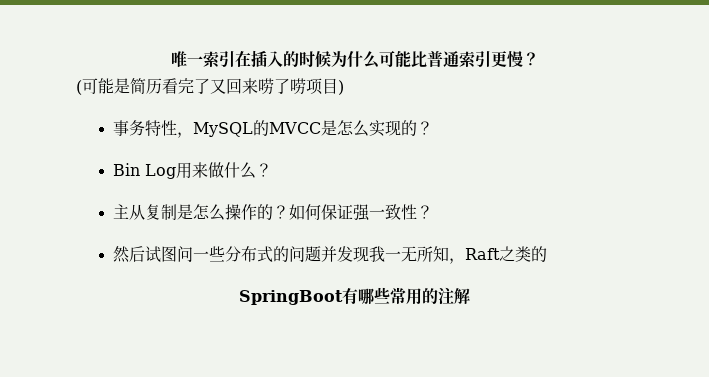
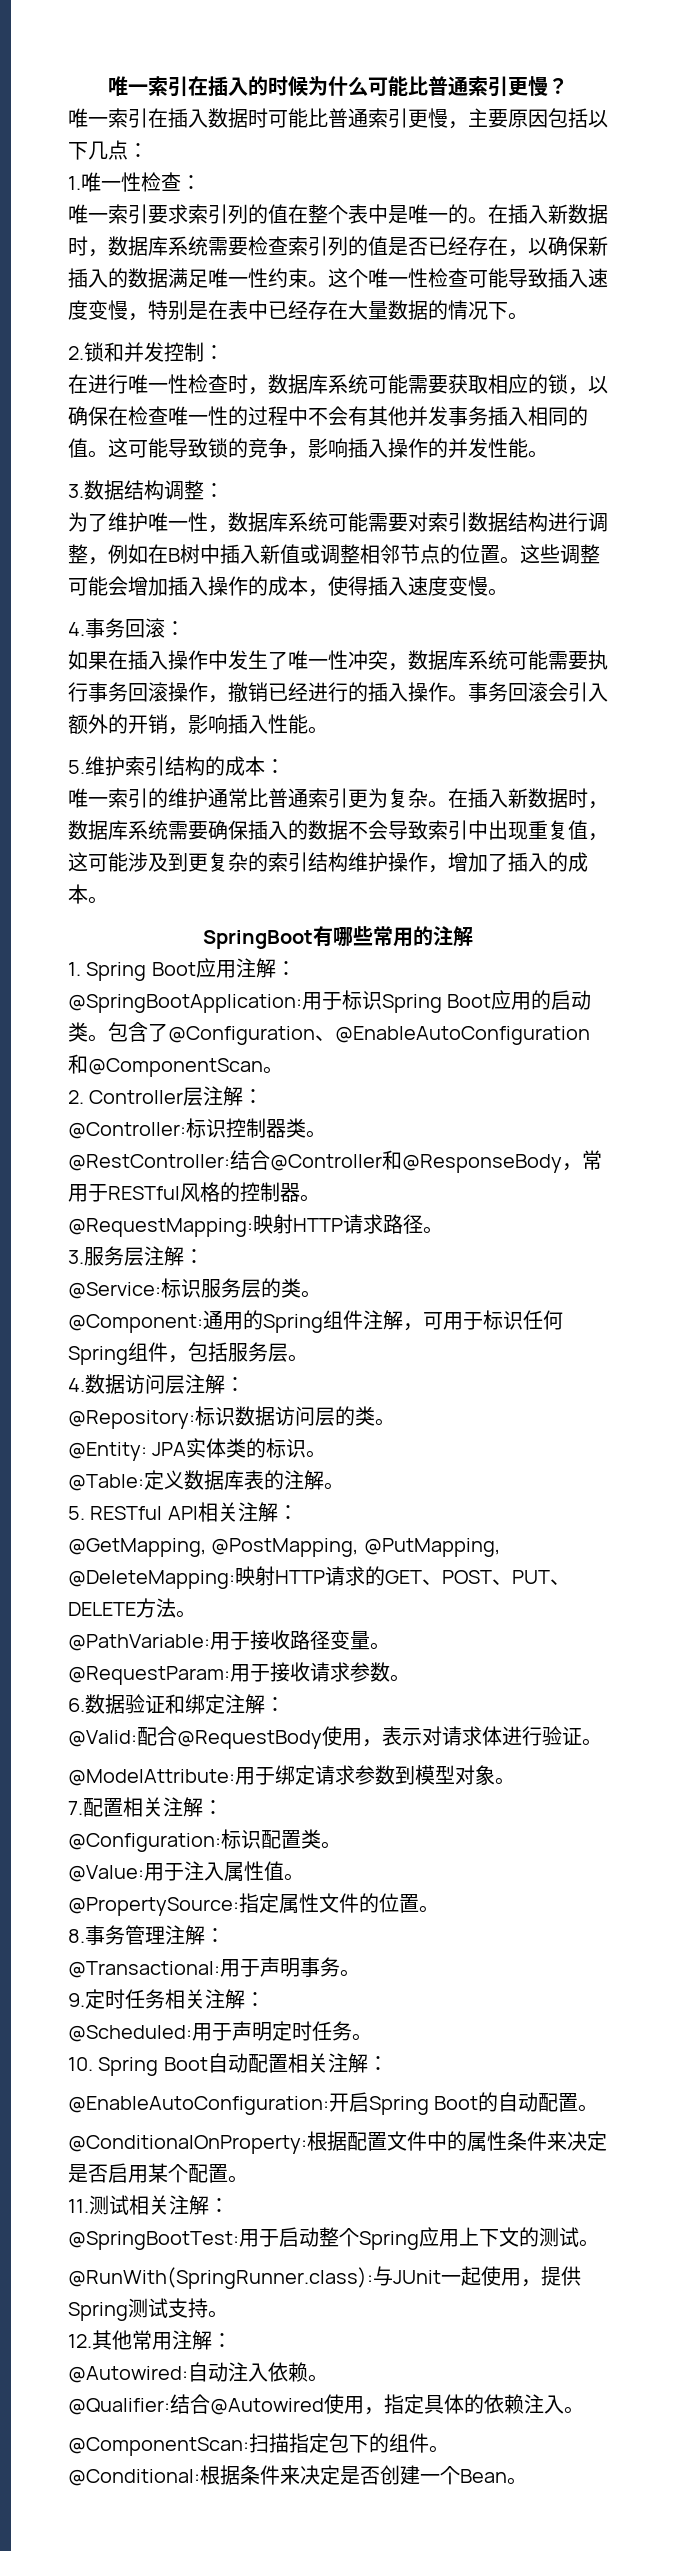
- (可能是简历看完了又回来唠了唠项目)
- 事务特性，MySQL的MVCC是怎么实现的？
- Bin Log用来做什么？
- 主从复制是怎么操作的？如何保证强一致性？
- 然后试图问一些分布式的问题并发现我一无所知，Raft之类的
+ 唯一索引在插入数据时可能比普通索引更慢，主要原因包括以下几点：
+ 1.唯一性检查：
+ 唯一索引要求索引列的值在整个表中是唯一的。在插入新数据时，数据库系统需要检查索引列的值是否已经存在，以确保新插入的数据满足唯一性约束。这个唯一性检查可能导致插入速度变慢，特别是在表中已经存在大量数据的情况下。
+ 2.锁和并发控制：
+ 在进行唯一性检查时，数据库系统可能需要获取相应的锁，以确保在检查唯一性的过程中不会有其他并发事务插入相同的值。这可能导致锁的竞争，影响插入操作的并发性能。
+ 3.数据结构调整：
+ 为了维护唯一性，数据库系统可能需要对索引数据结构进行调整，例如在B树中插入新值或调整相邻节点的位置。这些调整可能会增加插入操作的成本，使得插入速度变慢。
+ 4.事务回滚：
+ 如果在插入操作中发生了唯一性冲突，数据库系统可能需要执行事务回滚操作，撤销已经进行的插入操作。事务回滚会引入额外的开销，影响插入性能。
+ 5.维护索引结构的成本：
+ 唯一索引的维护通常比普通索引更为复杂。在插入新数据时，数据库系统需要确保插入的数据不会导致索引中出现重复值，这可能涉及到更复杂的索引结构维护操作，增加了插入的成本。
+ 1. Spring Boot应用注解：
+ @SpringBootApplication:用于标识Spring Boot应用的启动类。包含了@Configuration、@EnableAutoConfiguration和@ComponentScan。
+ 2. Controller层注解：
+ @Controller:标识控制器类。
+ @RestController:结合@Controller和@ResponseBody，常用于RESTful风格的控制器。
+ @RequestMapping:映射HTTP请求路径。
+ 3.服务层注解：
+ @Service:标识服务层的类。
+ @Component:通用的Spring组件注解，可用于标识任何Spring组件，包括服务层。
+ 4.数据访问层注解：
+ @Repository:标识数据访问层的类。
+ @Entity: JPA实体类的标识。
+ @Table:定义数据库表的注解。
+ 5. RESTful API相关注解：
+ @GetMapping, @PostMapping, @PutMapping, @DeleteMapping:映射HTTP请求的GET、POST、PUT、DELETE方法。
+ @PathVariable:用于接收路径变量。
+ @RequestParam:用于接收请求参数。
+ 6.数据验证和绑定注解：
+ @Valid:配合@RequestBody使用，表示对请求体进行验证。
+ @ModelAttribute:用于绑定请求参数到模型对象。
+ 7.配置相关注解：
+ @Configuration:标识配置类。
+ @Value:用于注入属性值。
+ @PropertySource:指定属性文件的位置。
+ 8.事务管理注解：
+ @Transactional:用于声明事务。
+ 9.定时任务相关注解：
+ @Scheduled:用于声明定时任务。
+ 10. Spring Boot自动配置相关注解：
+ @EnableAutoConfiguration:开启Spring Boot的自动配置。
+ @ConditionalOnProperty:根据配置文件中的属性条件来决定是否启用某个配置。
+ 11.测试相关注解：
+ @SpringBootTest:用于启动整个Spring应用上下文的测试。
+ @RunWith(SpringRunner.class):与JUnit一起使用，提供Spring测试支持。
+ 12.其他常用注解：
+ @Autowired:自动注入依赖。
+ @Qualifier:结合@Autowired使用，指定具体的依赖注入。
+ @ComponentScan:扫描指定包下的组件。
+ @Conditional:根据条件来决定是否创建一个Bean。

